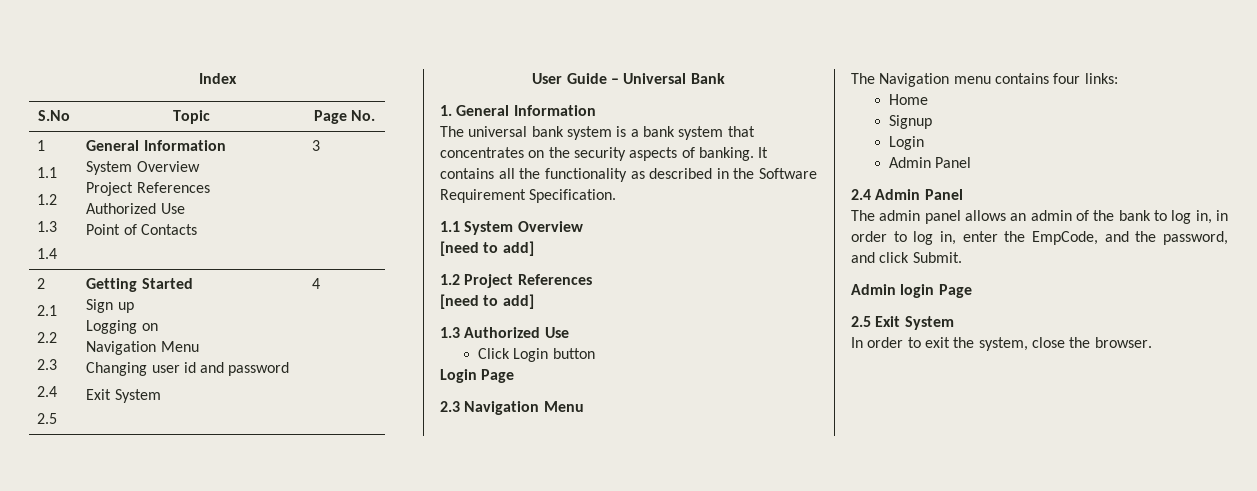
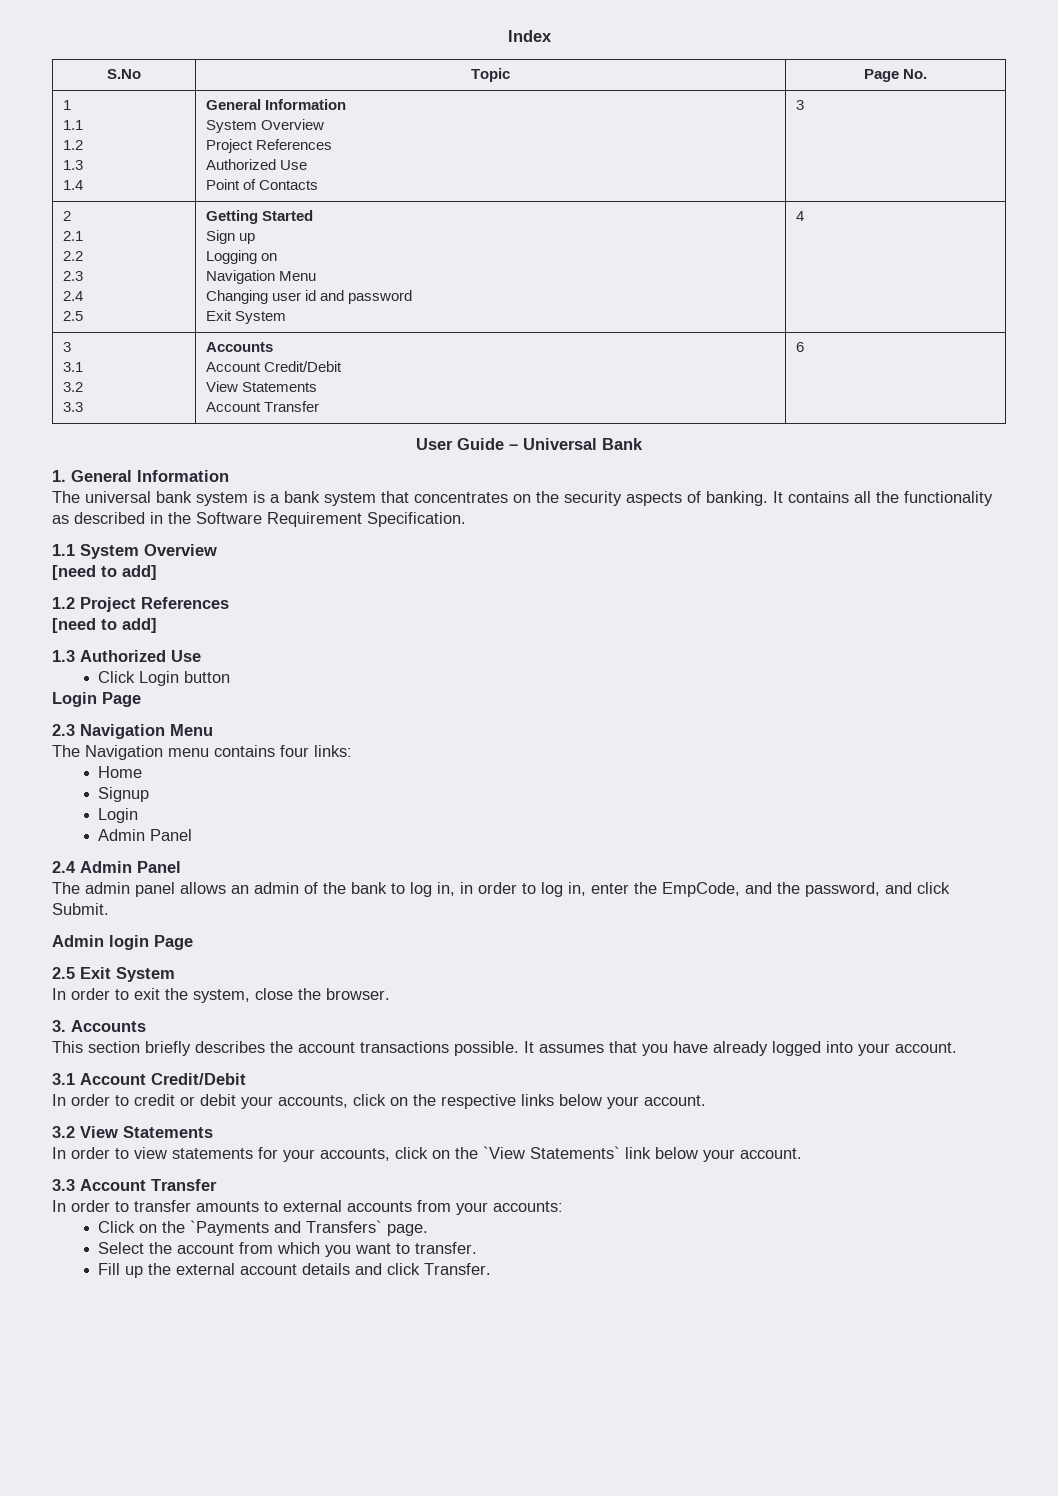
  2
  2.1
  2.2
  2.3
  2.4
  2.5 | Getting Started
  Sign up
  Logging on
  Navigation Menu
  Changing user id and password
  Exit System | 4
+ 3
+ 3.1
+ 3.2
+ 3.3 | Accounts
+ Account Credit/Debit
+ View Statements
+ Account Transfer | 6
+ 3. Accounts
+ This section briefly describes the account transactions possible. It assumes that you have already logged into your account.
+ 3.1 Account Credit/Debit
+ In order to credit or debit your accounts, click on the respective links below your account.
+ 3.2 View Statements
+ In order to view statements for your accounts, click on the `View Statements` link below your account.
+ 3.3 Account Transfer
+ In order to transfer amounts to external accounts from your accounts:
+ Click on the `Payments and Transfers` page.
+ Select the account from which you want to transfer.
+ Fill up the external account details and click Transfer.

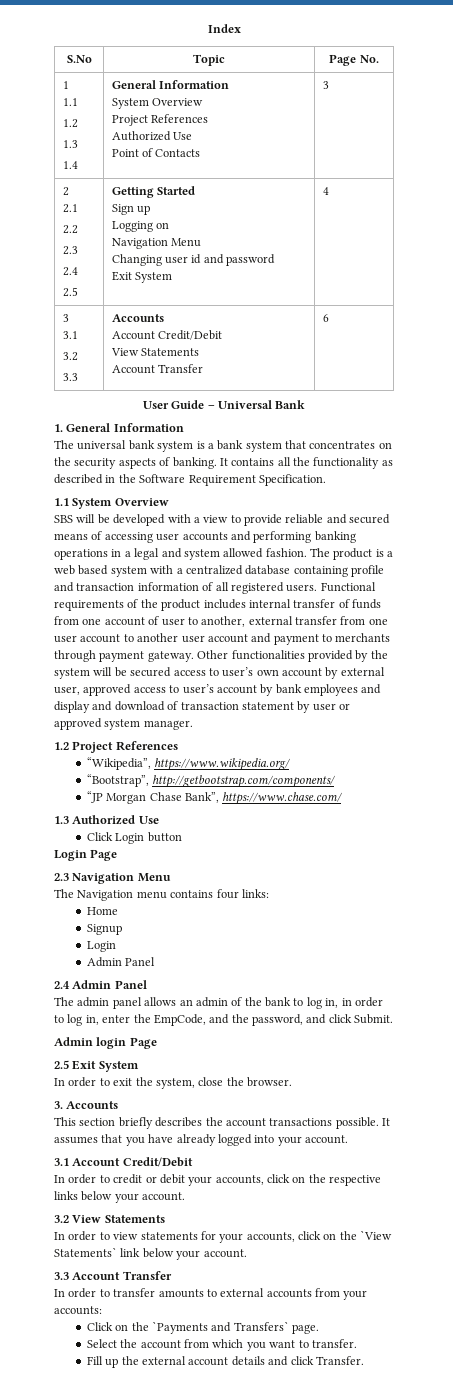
  1.1 System Overview
- [need to add]
+ SBS will be developed with a view to provide reliable and secured means of accessing user accounts and performing banking operations in a legal and system allowed fashion. The product is a web based system with a centralized database containing profile and transaction information of all registered users. Functional requirements of the product includes internal transfer of funds from one account of user to another, external transfer from one user account to another user account and payment to merchants through payment gateway. Other functionalities provided by the system will be secured access to user’s own account by external user, approved access to user’s account by bank employees and display and download of transaction statement by user or approved system manager.
  1.2 Project References
- [need to add]
+ “Wikipedia”, https://www.wikipedia.org/
+ “Bootstrap”, http://getbootstrap.com/components/
+ “JP Morgan Chase Bank”, https://www.chase.com/

